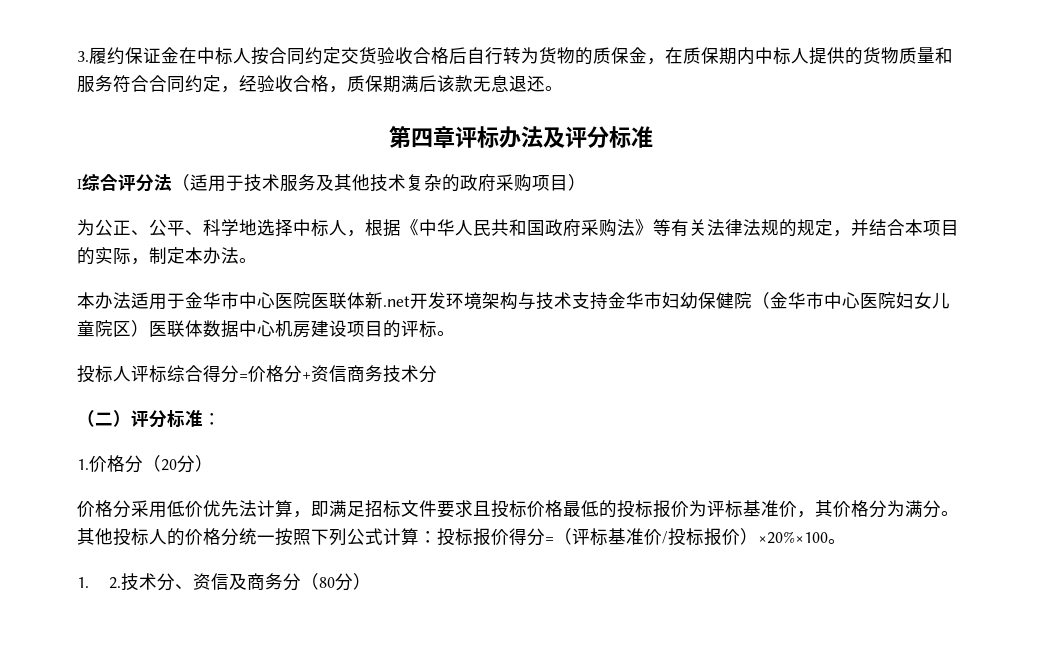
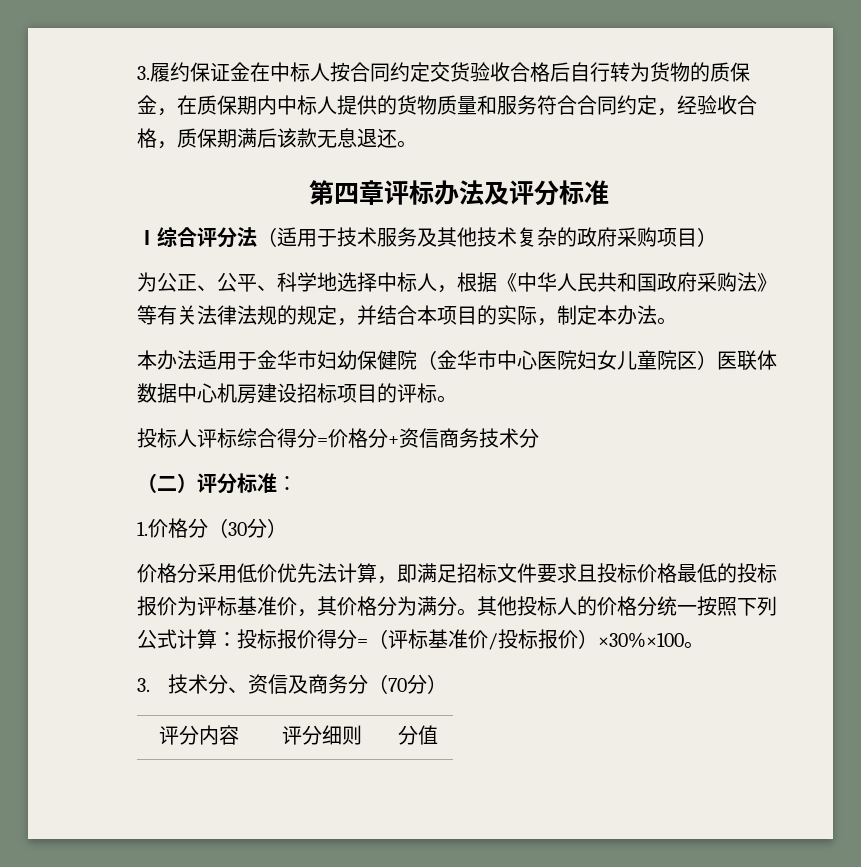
- 本办法适用于金华市中心医院医联体新.net开发环境架构与技术支持金华市妇幼保健院（金华市中心医院妇女儿童院区）医联体数据中心机房建设项目的评标。
+ 本办法适用于金华市妇幼保健院（金华市中心医院妇女儿童院区）医联体数据中心机房建设招标项目的评标。
- 1.价格分（20分）
+ 1.价格分（30分）
- 其他投标人的价格分统一按照下列公式计算：投标报价得分=（评标基准价/投标报价）×20%×100。
- 1. 2.技术分、资信及商务分（80分）
+ 其他投标人的价格分统一按照下列公式计算：投标报价得分=（评标基准价/投标报价）×30%×100。
+ 3.技术分、资信及商务分（70分）
+ 评分内容 | 评分细则 | 分值

